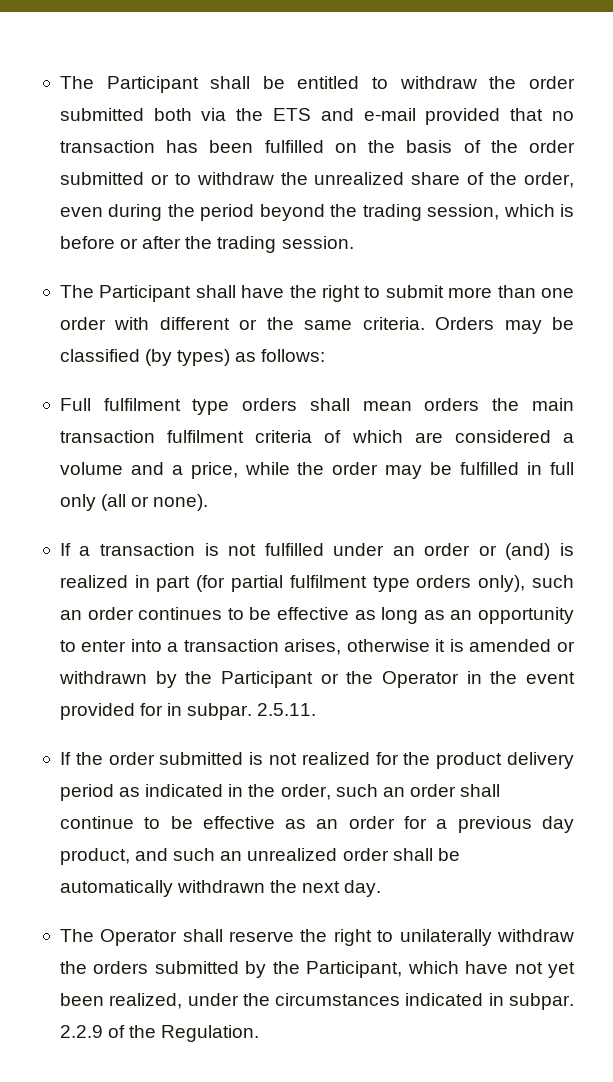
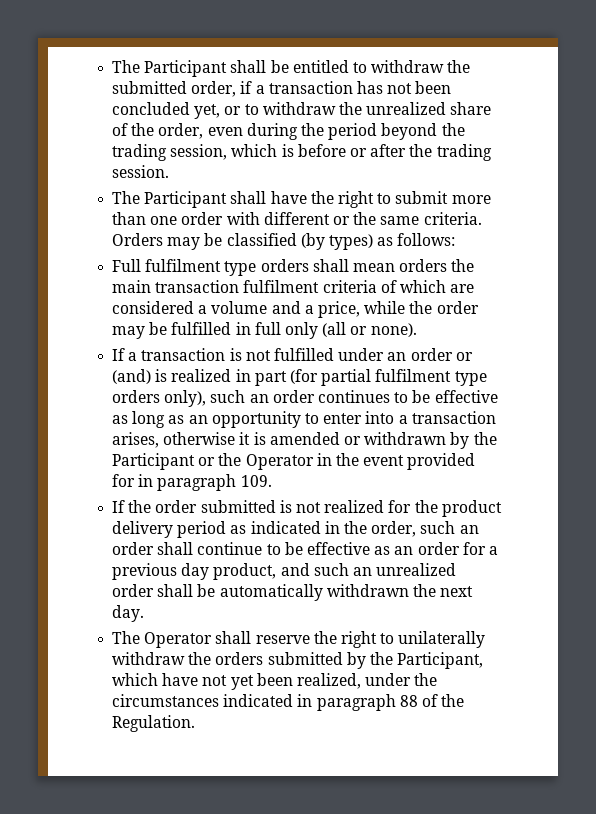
- The Participant shall be entitled to withdraw the order submitted both via the ETS and e-mail provided that no transaction has been fulfilled on the basis of the order submitted or to withdraw the unrealized share of the order, even during the period beyond the trading session, which is before or after the trading session.
+ The Participant shall be entitled to withdraw the submitted order, if a transaction has not been concluded yet, or to withdraw the unrealized share of the order, even during the period beyond the trading session, which is before or after the trading session.
- If a transaction is not fulfilled under an order or (and) is realized in part (for partial fulfilment type orders only), such an order continues to be effective as long as an opportunity to enter into a transaction arises, otherwise it is amended or withdrawn by the Participant or the Operator in the event provided for in subpar. 2.5.11.
+ If a transaction is not fulfilled under an order or (and) is realized in part (for partial fulfilment type orders only), such an order continues to be effective as long as an opportunity to enter into a transaction arises, otherwise it is amended or withdrawn by the Participant or the Operator in the event provided for in paragraph 109.
- The Operator shall reserve the right to unilaterally withdraw the orders submitted by the Participant, which have not yet been realized, under the circumstances indicated in subpar. 2.2.9 of the Regulation.
+ The Operator shall reserve the right to unilaterally withdraw the orders submitted by the Participant, which have not yet been realized, under the circumstances indicated in paragraph 88 of the Regulation.

